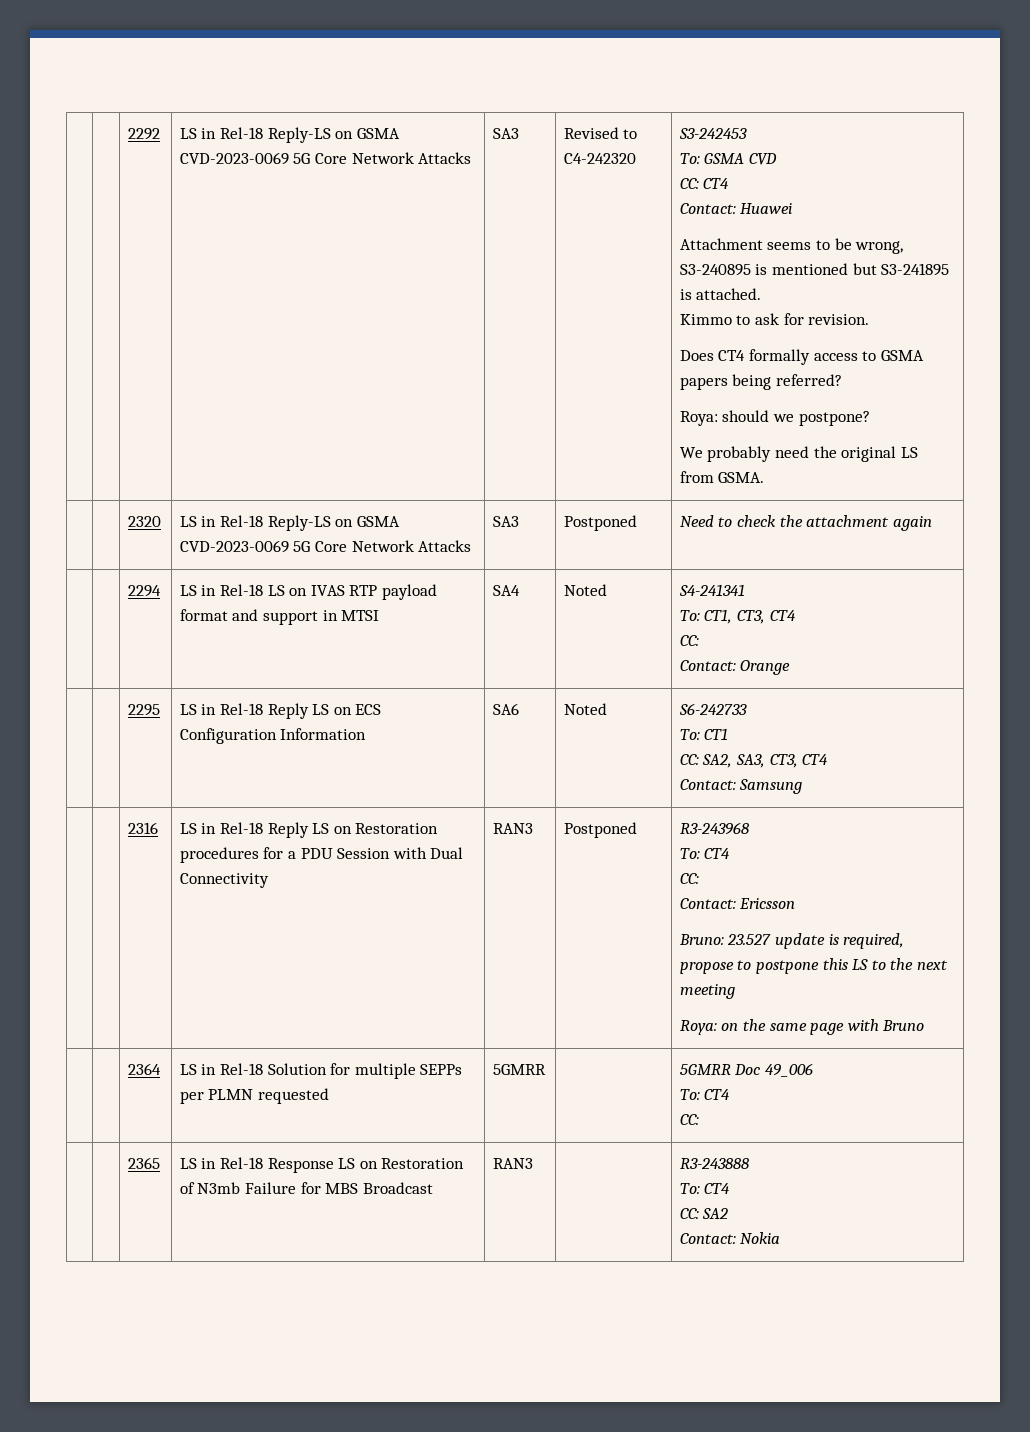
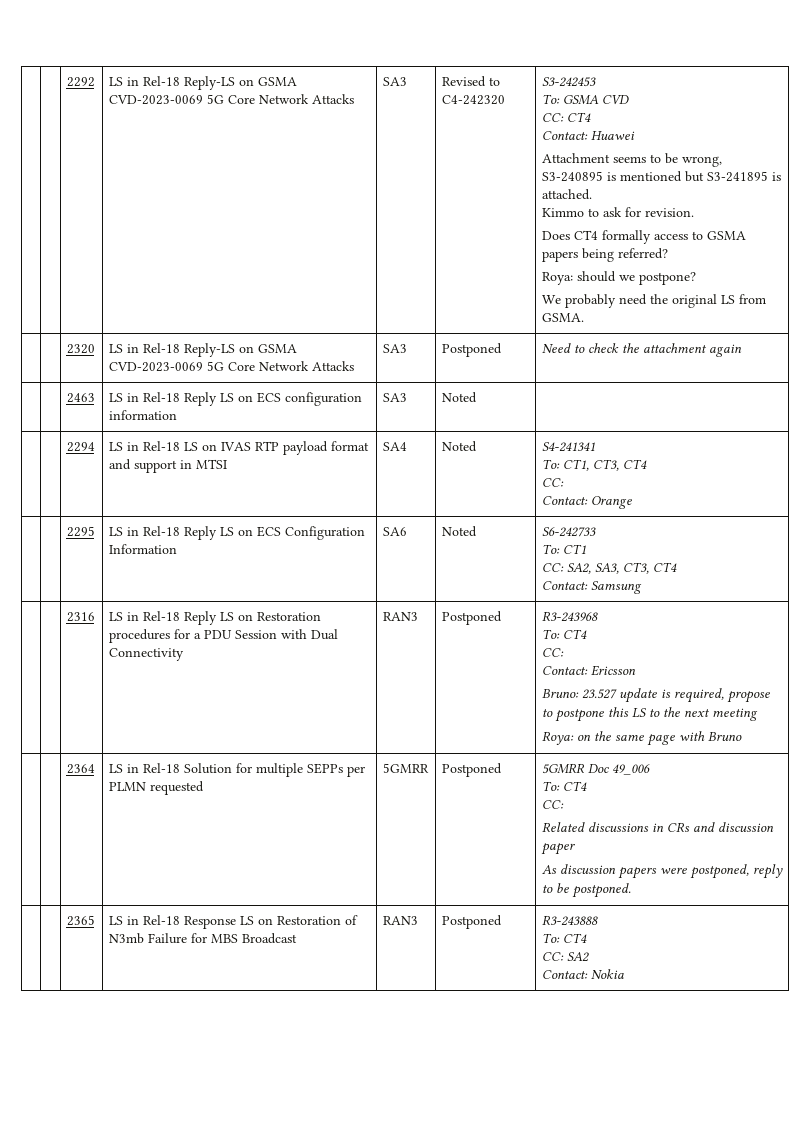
+ | | 2463 | LS in Rel-18 Reply LS on ECS configuration information | SA3 | Noted |
- | | 2364 | LS in Rel-18 Solution for multiple SEPPs per PLMN requested | 5GMRR | | 5GMRR Doc 49_006
+ | | 2364 | LS in Rel-18 Solution for multiple SEPPs per PLMN requested | 5GMRR | Postponed | 5GMRR Doc 49_006
  To: CT4
  CC:
+ Related discussions in CRs and discussion paper
+ As discussion papers were postponed, reply to be postponed.
- | | 2365 | LS in Rel-18 Response LS on Restoration of N3mb Failure for MBS Broadcast | RAN3 | | R3-243888
+ | | 2365 | LS in Rel-18 Response LS on Restoration of N3mb Failure for MBS Broadcast | RAN3 | Postponed | R3-243888

